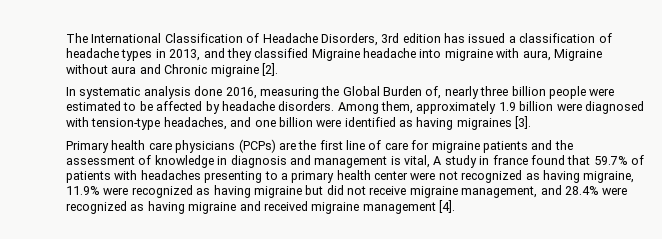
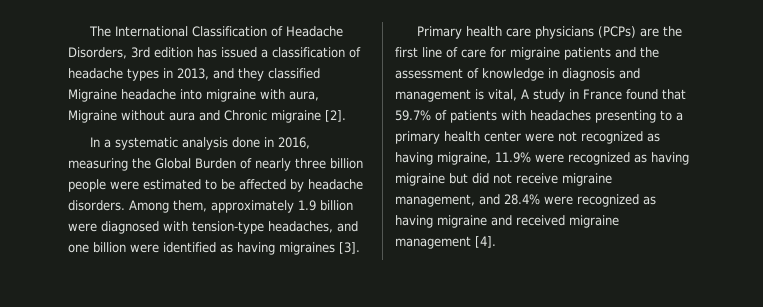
- In systematic analysis done 2016, measuring the Global Burden of, nearly three billion people were estimated to be affected by headache disorders.
+ In a systematic analysis done in 2016, measuring the Global Burden of nearly three billion people were estimated to be affected by headache disorders.
- Primary health care physicians (PCPs) are the first line of care for migraine patients and the assessment of knowledge in diagnosis and management is vital, A study in france found that 59.7% of patients with headaches presenting to a primary health center were not recognized as having migraine, 11.9% were recognized as having migraine but did not receive migraine management, and 28.4% were recognized as having migraine and received migraine management [4].
+ Primary health care physicians (PCPs) are the first line of care for migraine patients and the assessment of knowledge in diagnosis and management is vital, A study in France found that 59.7% of patients with headaches presenting to a primary health center were not recognized as having migraine, 11.9% were recognized as having migraine but did not receive migraine management, and 28.4% were recognized as having migraine and received migraine management [4].

